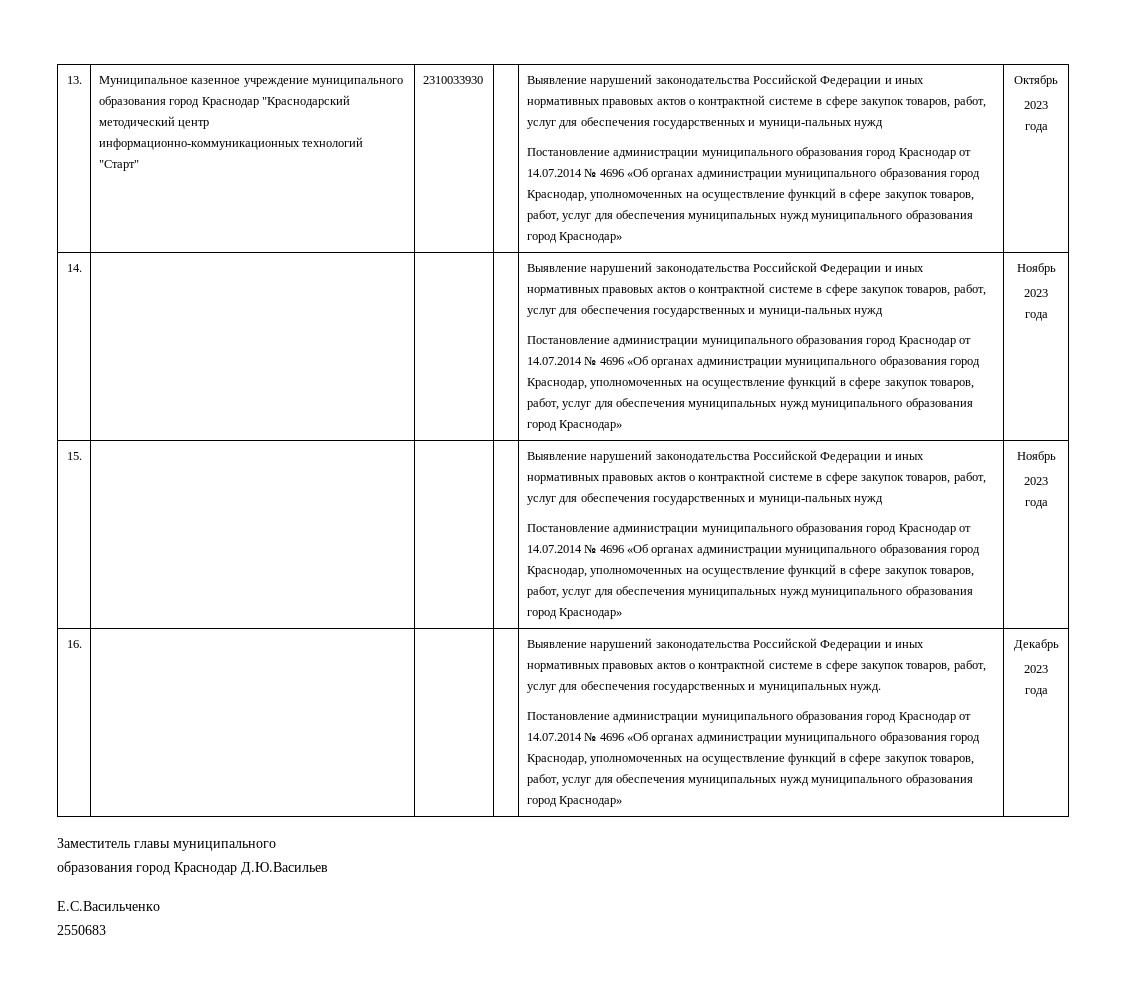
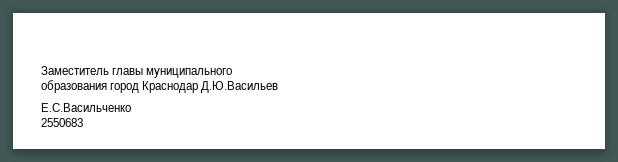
- 13. | Муниципальное казенное учреждение муниципального образования город Краснодар "Краснодарский методический центр информационно-коммуникационных технологий "Старт" | 2310033930 | | Выявление нарушений законодательства Российской Федерации и иных нормативных правовых актов о контрактной системе в сфере закупок товаров, работ, услуг для обеспечения государственных и муници-пальных нужд
- Постановление администрации муниципального образования город Краснодар от 14.07.2014 № 4696 «Об органах администрации муниципального образования город Краснодар, уполномоченных на осуществление функций в сфере закупок товаров, работ, услуг для обеспечения муниципальных нужд муниципального образования город Краснодар» | Октябрь
- 2023 года
- 14. | | | | Выявление нарушений законодательства Российской Федерации и иных нормативных правовых актов о контрактной системе в сфере закупок товаров, работ, услуг для обеспечения государственных и муници-пальных нужд
- Постановление администрации муниципального образования город Краснодар от 14.07.2014 № 4696 «Об органах администрации муниципального образования город Краснодар, уполномоченных на осуществление функций в сфере закупок товаров, работ, услуг для обеспечения муниципальных нужд муниципального образования город Краснодар» | Ноябрь
- 2023 года
- 15. | | | | Выявление нарушений законодательства Российской Федерации и иных нормативных правовых актов о контрактной системе в сфере закупок товаров, работ, услуг для обеспечения государственных и муници-пальных нужд
- Постановление администрации муниципального образования город Краснодар от 14.07.2014 № 4696 «Об органах администрации муниципального образования город Краснодар, уполномоченных на осуществление функций в сфере закупок товаров, работ, услуг для обеспечения муниципальных нужд муниципального образования город Краснодар» | Ноябрь
- 2023 года
- 16. | | | | Выявление нарушений законодательства Российской Федерации и иных нормативных правовых актов о контрактной системе в сфере закупок товаров, работ, услуг для обеспечения государственных и муниципальных нужд.
- Постановление администрации муниципального образования город Краснодар от 14.07.2014 № 4696 «Об органах администрации муниципального образования город Краснодар, уполномоченных на осуществление функций в сфере закупок товаров, работ, услуг для обеспечения муниципальных нужд муниципального образования город Краснодар» | Декабрь
- 2023 года

